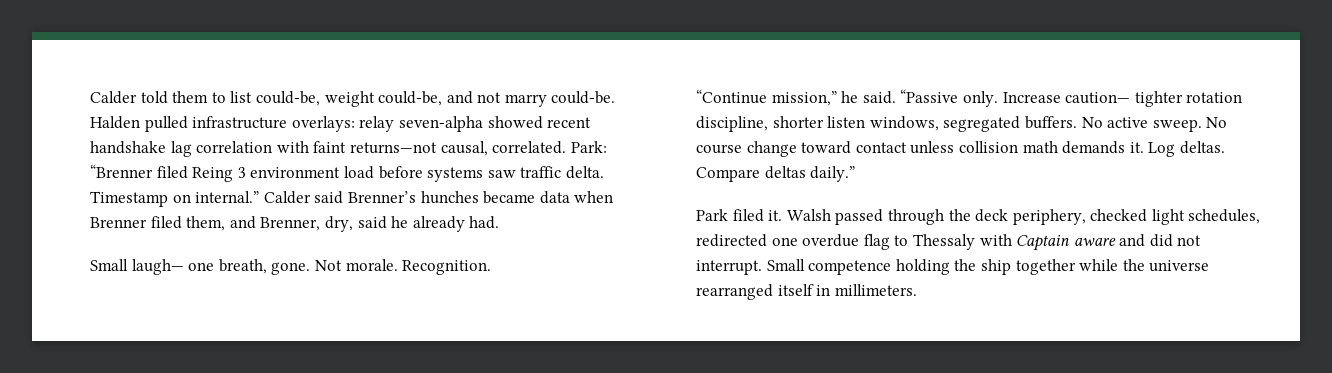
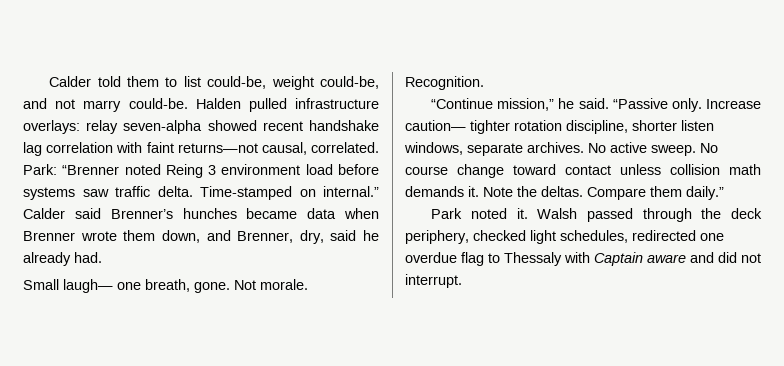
- Park: “Brenner filed Reing 3 environment load before systems saw traffic delta.
+ Park: “Brenner noted Reing 3 environment load before systems saw traffic delta.
- Timestamp on internal.”
+ Time-stamped on internal.”
- Calder said Brenner’s hunches became data when Brenner filed them, and Brenner, dry, said he already had.
+ Calder said Brenner’s hunches became data when Brenner wrote them down, and Brenner, dry, said he already had.
- Increase caution— tighter rotation discipline, shorter listen windows, segregated buffers.
+ Increase caution— tighter rotation discipline, shorter listen windows, separate archives.
- Log deltas.
+ Note the deltas.
- Compare deltas daily.”
+ Compare them daily.”
- Park filed it.
+ Park noted it.
- Small competence holding the ship together while the universe rearranged itself in millimeters.

